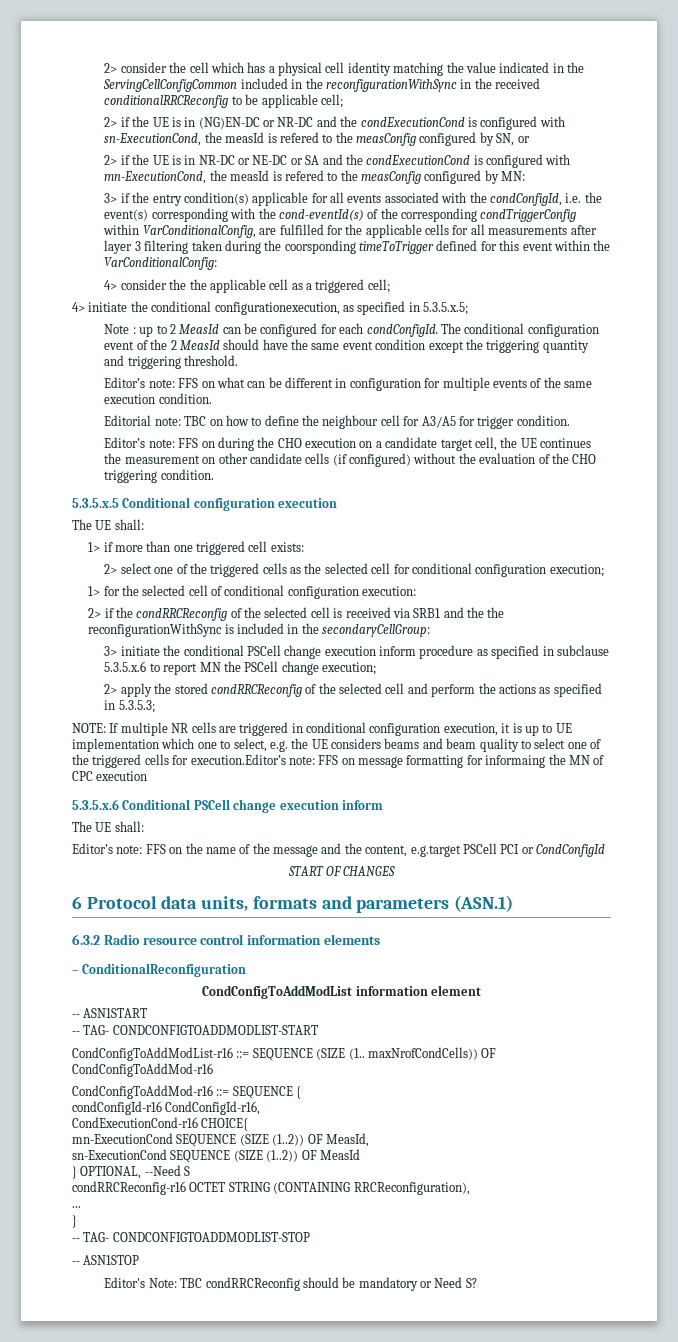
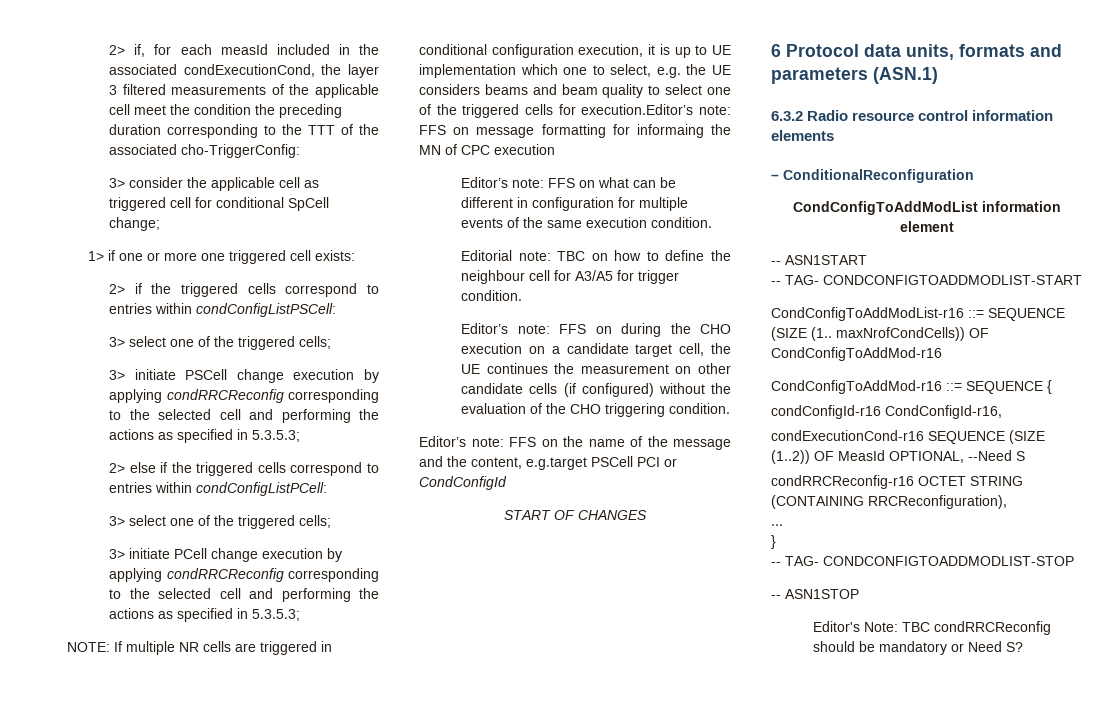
- 2> consider the cell which has a physical cell identity matching the value indicated in the ServingCellConfigCommon included in the reconfigurationWithSync in the received conditionalRRCReconfig to be applicable cell;
- 2> if the UE is in (NG)EN-DC or NR-DC and the condExecutionCond is configured with sn-ExecutionCond, the measId is refered to the measConfig configured by SN, or
- 2> if the UE is in NR-DC or NE-DC or SA and the condExecutionCond is configured with mn-ExecutionCond, the measId is refered to the measConfig configured by MN:
- 3> if the entry condition(s) applicable for all events associated with the condConfigId, i.e. the event(s) corresponding with the cond-eventId(s) of the corresponding condTriggerConfig within VarConditionalConfig, are fulfilled for the applicable cells for all measurements after layer 3 filtering taken during the coorsponding timeToTrigger defined for this event within the VarConditionalConfig:
- 4> consider the the applicable cell as a triggered cell;
- 4> initiate the conditional configurationexecution, as specified in 5.3.5.x.5;
- Note : up to 2 MeasId can be configured for each condConfigId. The conditional configuration event of the 2 MeasId should have the same event condition except the triggering quantity and triggering threshold.
+ 2> if, for each measId included in the associated condExecutionCond, the layer 3 filtered measurements of the applicable cell meet the condition the preceding duration corresponding to the TTT of the associated cho-TriggerConfig:
+ 3> consider the applicable cell as triggered cell for conditional SpCell change;
+ 1> if one or more one triggered cell exists:
+ 2> if the triggered cells correspond to entries within condConfigListPSCell:
+ 3> select one of the triggered cells;
+ 3> initiate PSCell change execution by applying condRRCReconfig corresponding to the selected cell and performing the actions as specified in 5.3.5.3;
+ 2> else if the triggered cells correspond to entries within condConfigListPCell:
+ 3> select one of the triggered cells;
+ 3> initiate PCell change execution by applying condRRCReconfig corresponding to the selected cell and performing the actions as specified in 5.3.5.3;
+ NOTE: If multiple NR cells are triggered in conditional configuration execution, it is up to UE implementation which one to select, e.g. the UE considers beams and beam quality to select one of the triggered cells for execution.Editor’s note: FFS on message formatting for informaing the MN of CPC execution
- 5.3.5.x.5 Conditional configuration execution
- The UE shall:
- 1> if more than one triggered cell exists:
- 2> select one of the triggered cells as the selected cell for conditional configuration execution;
- 1> for the selected cell of conditional configuration execution:
- 2> if the condRRCReconfig of the selected cell is received via SRB1 and the the reconfigurationWithSync is included in the secondaryCellGroup:
- 3> initiate the conditional PSCell change execution inform procedure as specified in subclause 5.3.5.x.6 to report MN the PSCell change execution;
- 2> apply the stored condRRCReconfig of the selected cell and perform the actions as specified in 5.3.5.3;
- NOTE: If multiple NR cells are triggered in conditional configuration execution, it is up to UE implementation which one to select, e.g. the UE considers beams and beam quality to select one of the triggered cells for execution.Editor’s note: FFS on message formatting for informaing the MN of CPC execution
- 5.3.5.x.6 Conditional PSCell change execution inform
- The UE shall:
- CondExecutionCond-r16 CHOICE{
- mn-ExecutionCond SEQUENCE (SIZE (1..2)) OF MeasId,
- sn-ExecutionCond SEQUENCE (SIZE (1..2)) OF MeasId
- } OPTIONAL, --Need S
+ condExecutionCond-r16 SEQUENCE (SIZE (1..2)) OF MeasId OPTIONAL, --Need S

